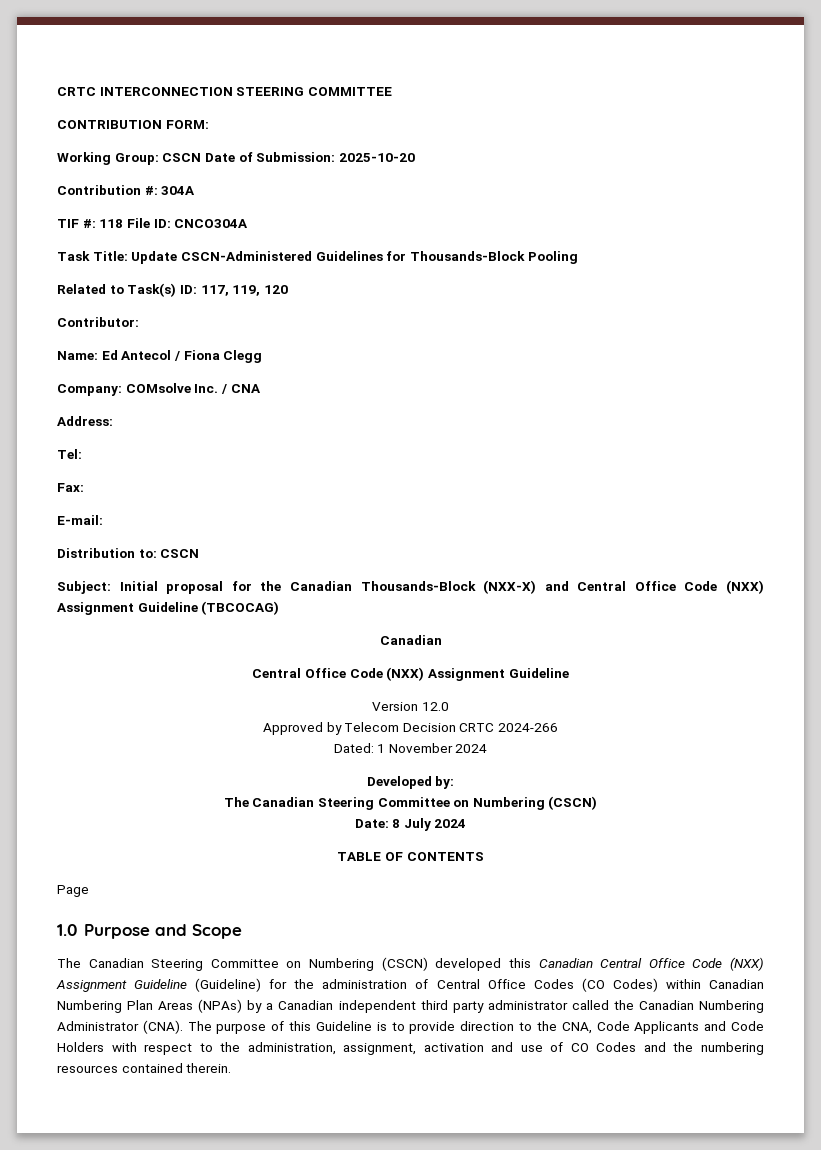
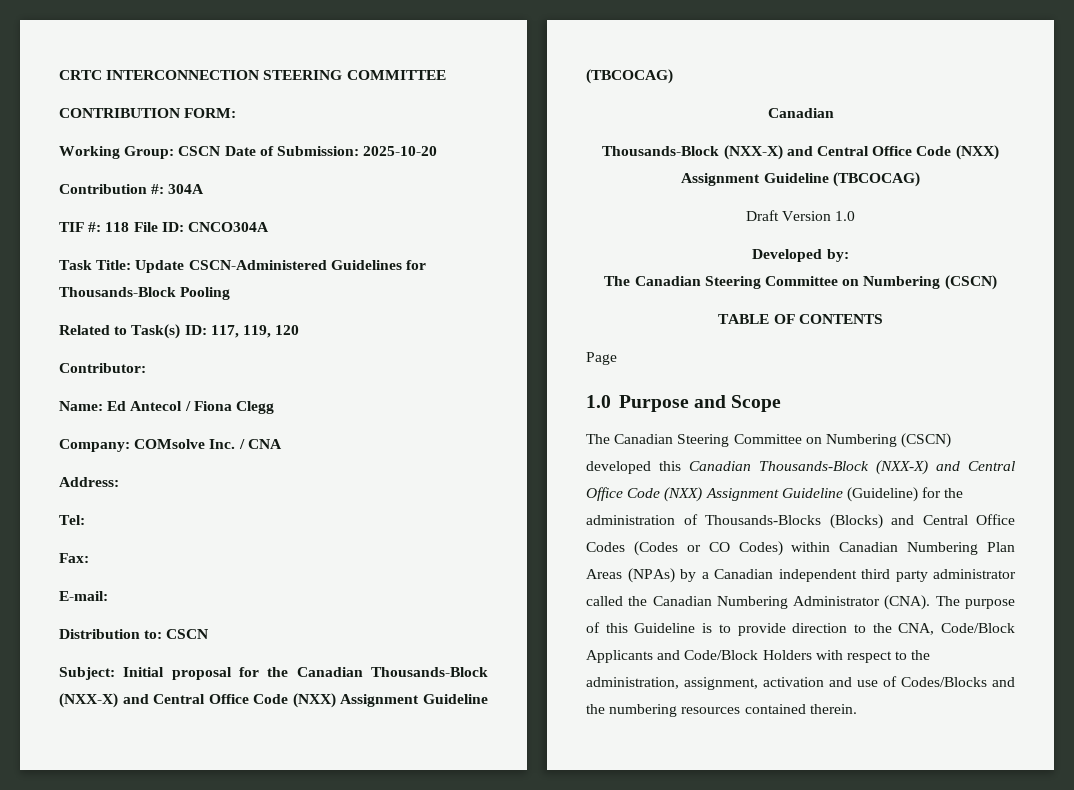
  Subject: Initial proposal for the Canadian Thousands-Block (NXX-X) and Central Office Code (NXX) Assignment Guideline (TBCOCAG)
  Canadian
- Central Office Code (NXX) Assignment Guideline
- Version 12.0
- Approved by Telecom Decision CRTC 2024-266
- Dated: 1 November 2024
+ Thousands-Block (NXX-X) and Central Office Code (NXX) Assignment Guideline (TBCOCAG)
+ Draft Version 1.0
- Date: 8 July 2024
- The Canadian Steering Committee on Numbering (CSCN) developed this Canadian Central Office Code (NXX) Assignment Guideline (Guideline) for the administration of Central Office Codes (CO Codes) within Canadian Numbering Plan Areas (NPAs) by a Canadian independent third party administrator called the Canadian Numbering Administrator (CNA).
+ The Canadian Steering Committee on Numbering (CSCN) developed this Canadian Thousands-Block (NXX-X) and Central Office Code (NXX) Assignment Guideline (Guideline) for the administration of Thousands-Blocks (Blocks) and Central Office Codes (Codes or CO Codes) within Canadian Numbering Plan Areas (NPAs) by a Canadian independent third party administrator called the Canadian Numbering Administrator (CNA).
- The purpose of this Guideline is to provide direction to the CNA, Code Applicants and Code Holders with respect to the administration, assignment, activation and use of CO Codes and the numbering resources contained therein.
+ The purpose of this Guideline is to provide direction to the CNA, Code/Block Applicants and Code/Block Holders with respect to the administration, assignment, activation and use of Codes/Blocks and the numbering resources contained therein.

